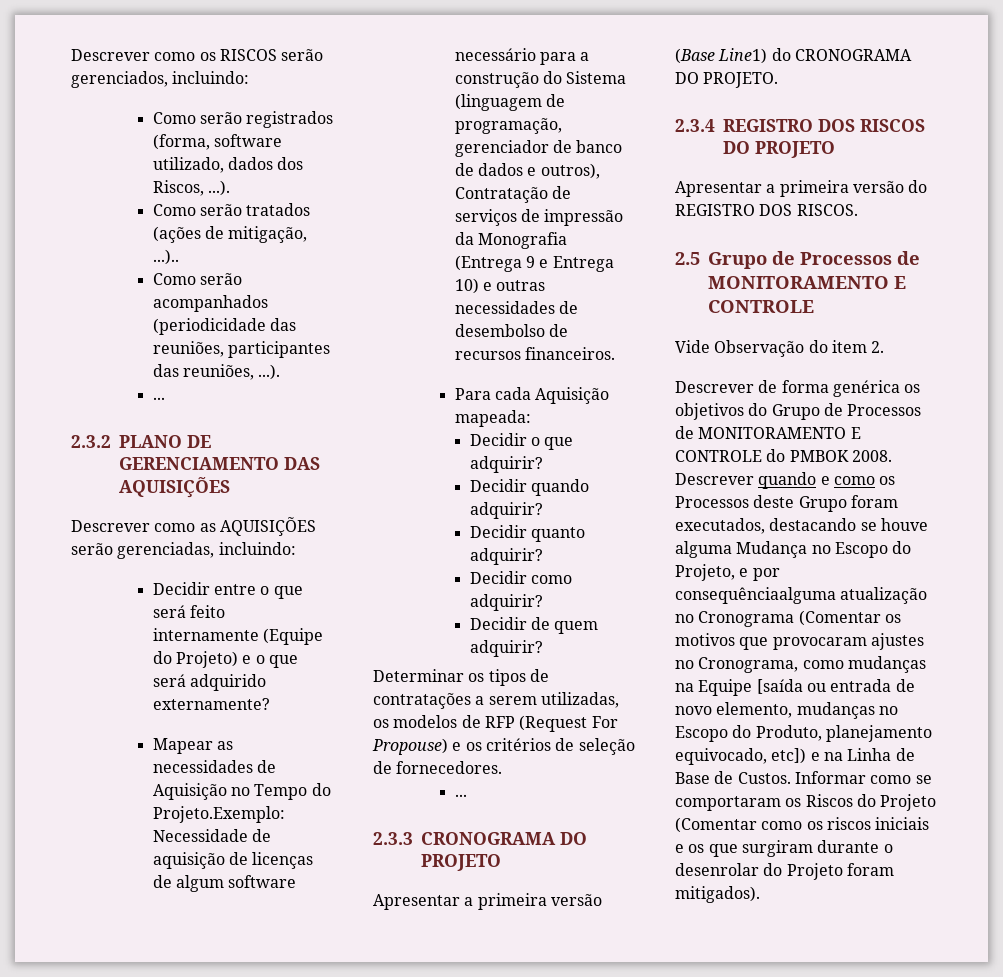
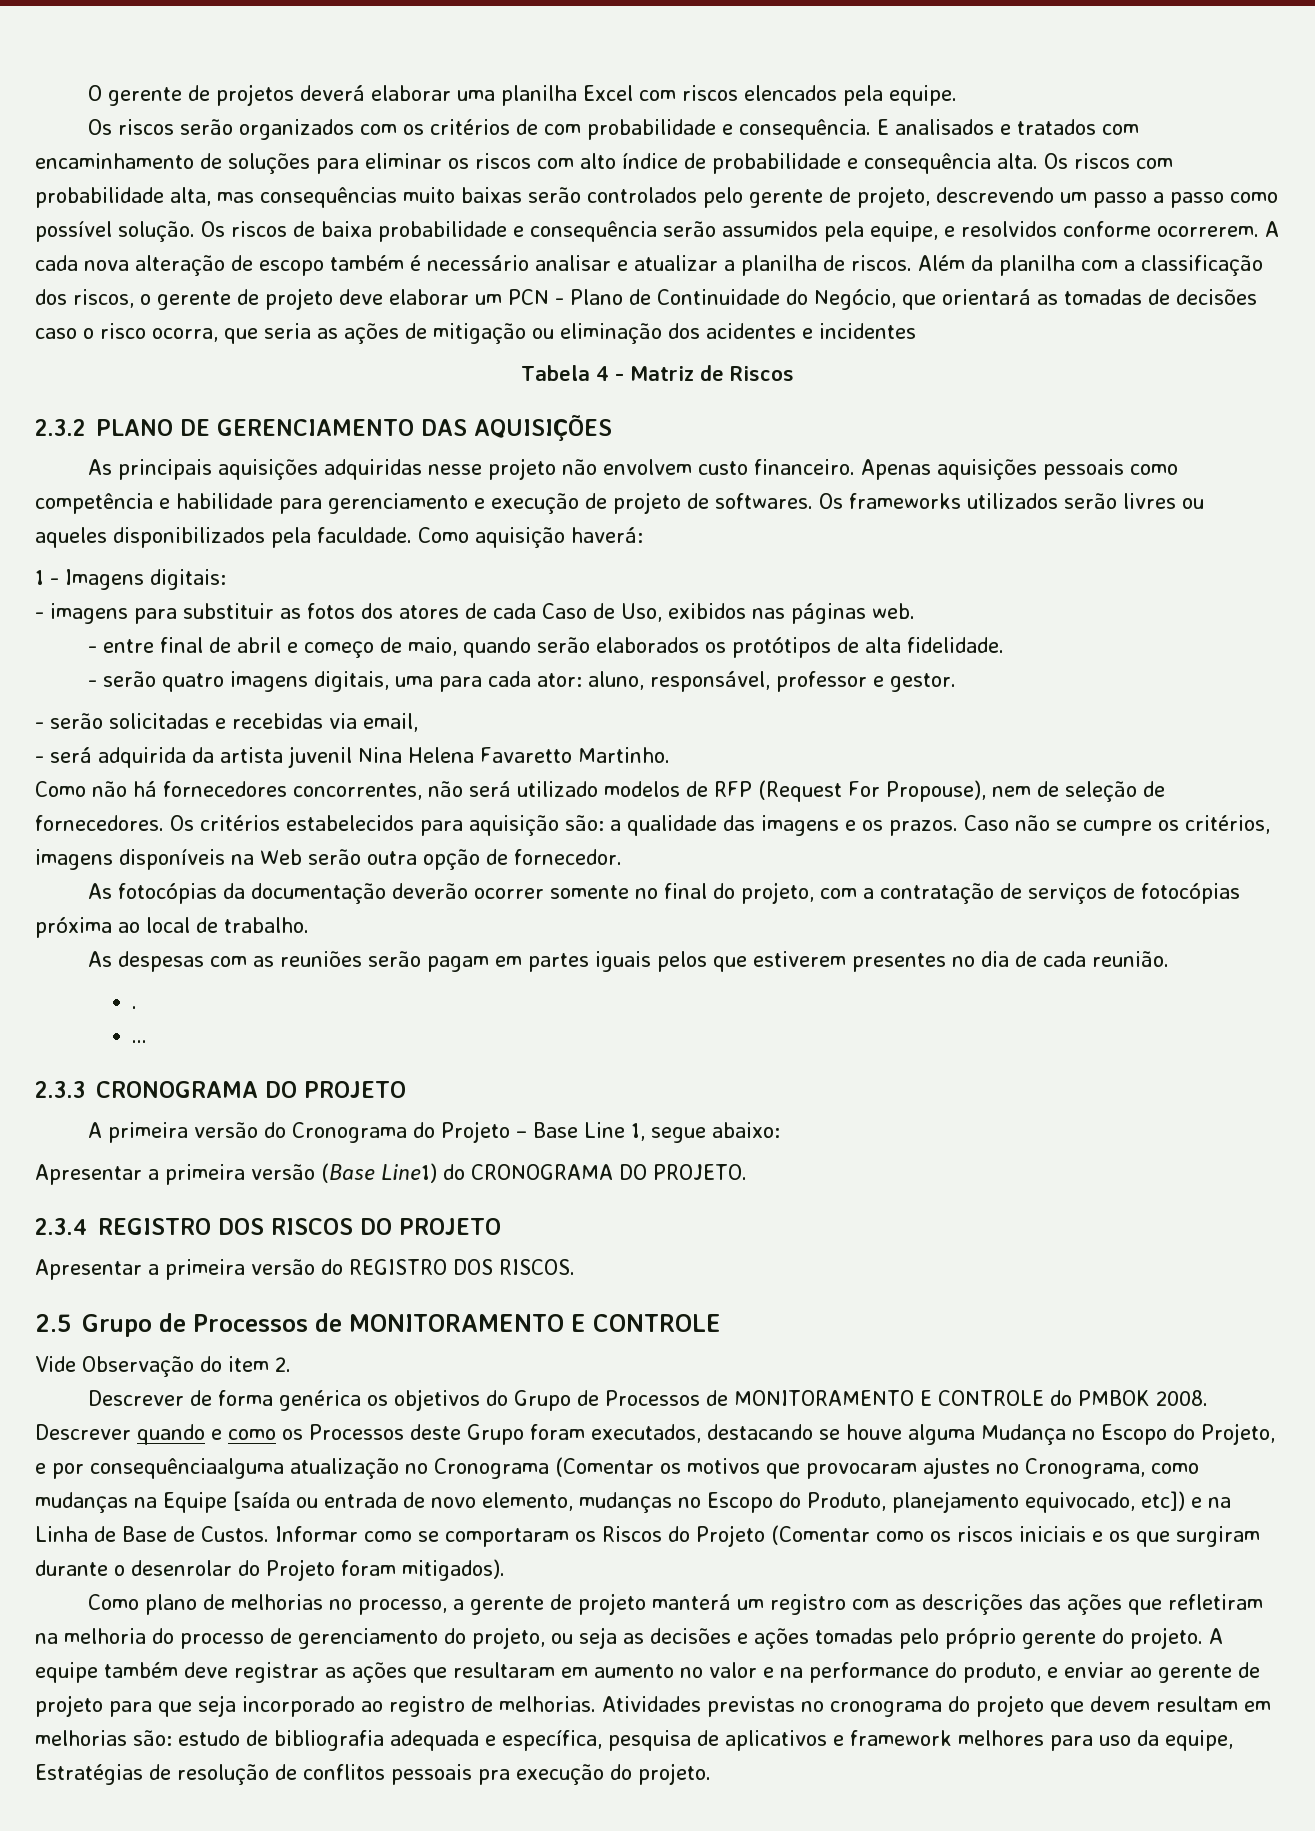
- Descrever como os RISCOS serão gerenciados, incluindo:
- Como serão registrados (forma, software utilizado, dados dos Riscos, ...).
- Como serão tratados (ações de mitigação, ...)..
- Como serão acompanhados (periodicidade das reuniões, participantes das reuniões, ...).
- ...
+ O gerente de projetos deverá elaborar uma planilha Excel com riscos elencados pela equipe.
+ Os riscos serão organizados com os critérios de com probabilidade e consequência. E analisados e tratados com encaminhamento de soluções para eliminar os riscos com alto índice de probabilidade e consequência alta. Os riscos com probabilidade alta, mas consequências muito baixas serão controlados pelo gerente de projeto, descrevendo um passo a passo como possível solução. Os riscos de baixa probabilidade e consequência serão assumidos pela equipe, e resolvidos conforme ocorrerem. A cada nova alteração de escopo também é necessário analisar e atualizar a planilha de riscos. Além da planilha com a classificação dos riscos, o gerente de projeto deve elaborar um PCN - Plano de Continuidade do Negócio, que orientará as tomadas de decisões caso o risco ocorra, que seria as ações de mitigação ou eliminação dos acidentes e incidentes
+ Tabela 4 - Matriz de Riscos
- Descrever como as AQUISIÇÕES serão gerenciadas, incluindo:
- Decidir entre o que será feito internamente (Equipe do Projeto) e o que será adquirido externamente?
- Mapear as necessidades de Aquisição no Tempo do Projeto.Exemplo: Necessidade de aquisição de licenças de algum software necessário para a construção do Sistema (linguagem de programação, gerenciador de banco de dados e outros), Contratação de serviços de impressão da Monografia (Entrega 9 e Entrega 10) e outras necessidades de desembolso de recursos financeiros.
- Para cada Aquisição mapeada:
- Decidir o que adquirir?
- Decidir quando adquirir?
- Decidir quanto adquirir?
- Decidir como adquirir?
- Decidir de quem adquirir?
- Determinar os tipos de contratações a serem utilizadas, os modelos de RFP (Request For Propouse) e os critérios de seleção de fornecedores.
+ As principais aquisições adquiridas nesse projeto não envolvem custo financeiro. Apenas aquisições pessoais como competência e habilidade para gerenciamento e execução de projeto de softwares. Os frameworks utilizados serão livres ou aqueles disponibilizados pela faculdade. Como aquisição haverá:
+ 1 - Imagens digitais:
+ - imagens para substituir as fotos dos atores de cada Caso de Uso, exibidos nas páginas web.
+ - entre final de abril e começo de maio, quando serão elaborados os protótipos de alta fidelidade.
+ - serão quatro imagens digitais, uma para cada ator: aluno, responsável, professor e gestor.
+ - serão solicitadas e recebidas via email,
+ - será adquirida da artista juvenil Nina Helena Favaretto Martinho.
+ Como não há fornecedores concorrentes, não será utilizado modelos de RFP (Request For Propouse), nem de seleção de fornecedores. Os critérios estabelecidos para aquisição são: a qualidade das imagens e os prazos. Caso não se cumpre os critérios, imagens disponíveis na Web serão outra opção de fornecedor.
+ As fotocópias da documentação deverão ocorrer somente no final do projeto, com a contratação de serviços de fotocópias próxima ao local de trabalho.
+ As despesas com as reuniões serão pagam em partes iguais pelos que estiverem presentes no dia de cada reunião.
+ .
+ A primeira versão do Cronograma do Projeto – Base Line 1, segue abaixo:
+ Como plano de melhorias no processo, a gerente de projeto manterá um registro com as descrições das ações que refletiram na melhoria do processo de gerenciamento do projeto, ou seja as decisões e ações tomadas pelo próprio gerente do projeto. A equipe também deve registrar as ações que resultaram em aumento no valor e na performance do produto, e enviar ao gerente de projeto para que seja incorporado ao registro de melhorias. Atividades previstas no cronograma do projeto que devem resultam em melhorias são: estudo de bibliografia adequada e específica, pesquisa de aplicativos e framework melhores para uso da equipe, Estratégias de resolução de conflitos pessoais pra execução do projeto.

